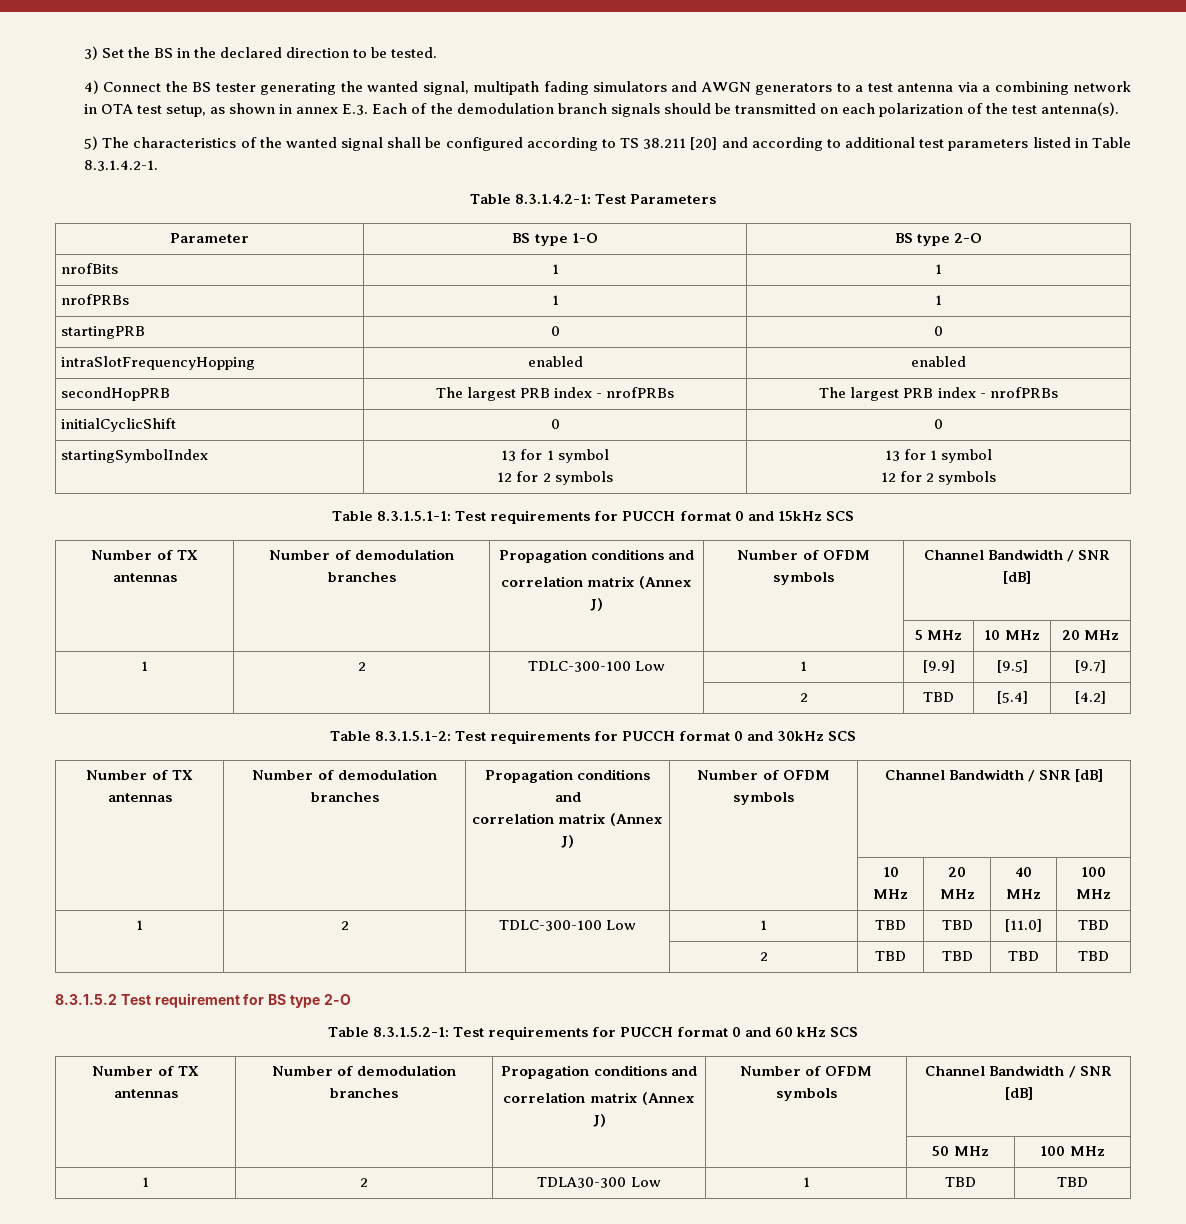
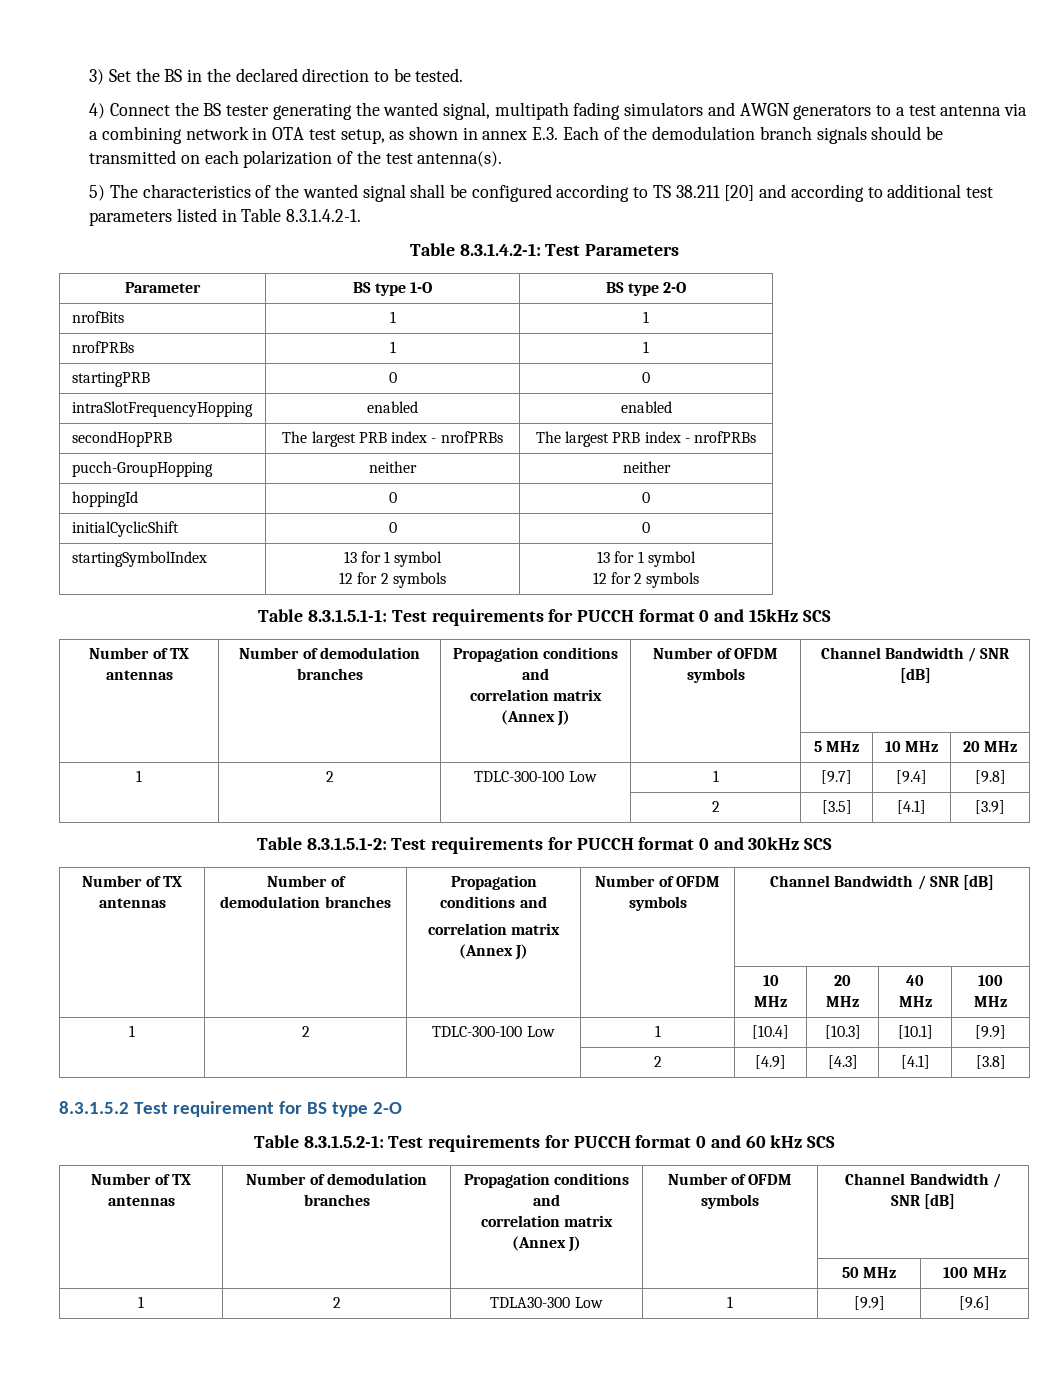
+ pucch-GroupHopping | neither | neither
+ hoppingId | 0 | 0
- 1 | 2 | TDLC-300-100 Low | 1 | [9.9] | [9.5] | [9.7]
- | | | 2 | TBD | [5.4] | [4.2]
+ 1 | 2 | TDLC-300-100 Low | 1 | [9.7] | [9.4] | [9.8]
+ | | | 2 | [3.5] | [4.1] | [3.9]
- 1 | 2 | TDLC-300-100 Low | 1 | TBD | TBD | [11.0] | TBD
- | | | 2 | TBD | TBD | TBD | TBD
+ 1 | 2 | TDLC-300-100 Low | 1 | [10.4] | [10.3] | [10.1] | [9.9]
+ | | | 2 | [4.9] | [4.3] | [4.1] | [3.8]
- 1 | 2 | TDLA30-300 Low | 1 | TBD | TBD
+ 1 | 2 | TDLA30-300 Low | 1 | [9.9] | [9.6]

